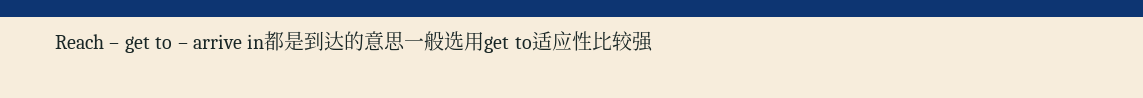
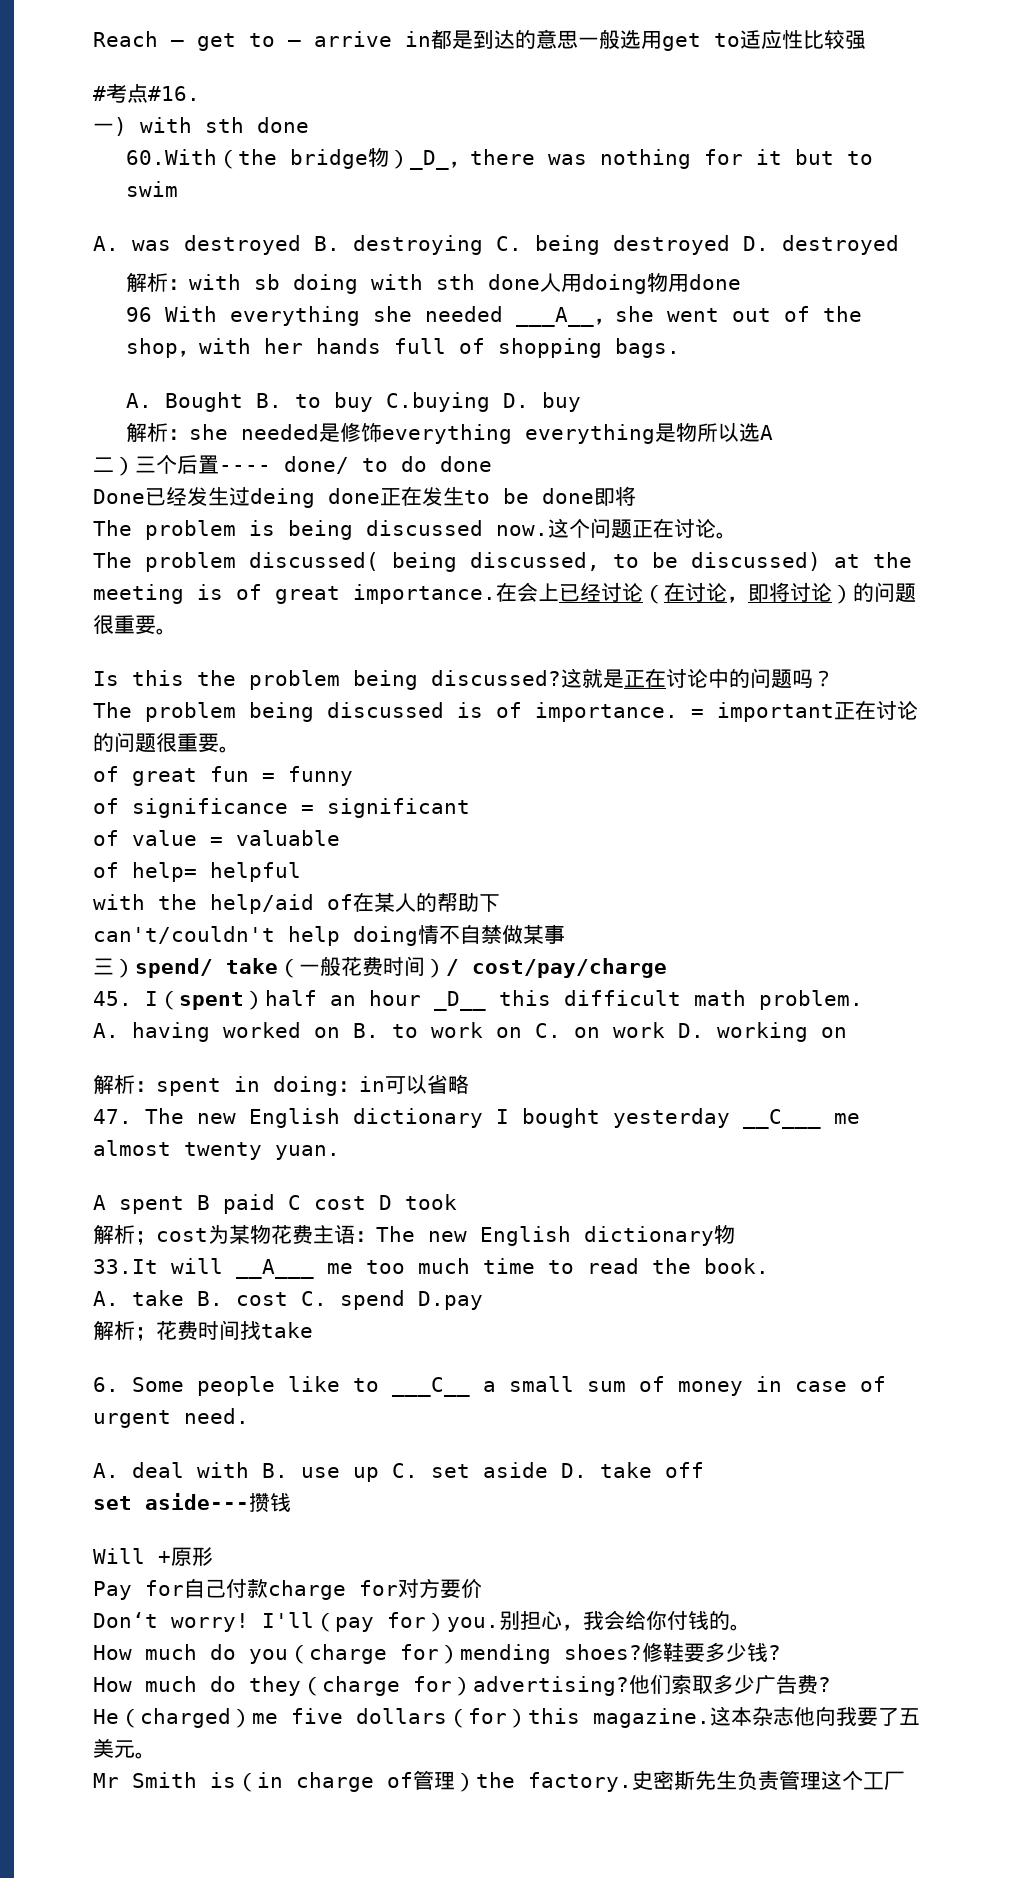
+ #考点#16.
+ 一) with sth done
+ 60.With（the bridge物）_D_，there was nothing for it but to swim
+ A. was destroyed B. destroying C. being destroyed D. destroyed
+ 解析：with sb doing with sth done人用doing物用done
+ 96 With everything she needed ___A__，she went out of the shop，with her hands full of shopping bags.
+ A. Bought B. to buy C.buying D. buy
+ 解析：she needed是修饰everything everything是物所以选A
+ 二）三个后置---- done/ to do done
+ Done已经发生过deing done正在发生to be done即将
+ The problem is being discussed now.这个问题正在讨论。
+ The problem discussed( being discussed, to be discussed) at the meeting is of great importance.在会上已经讨论（在讨论，即将讨论）的问题很重要。
+ Is this the problem being discussed?这就是正在讨论中的问题吗？
+ The problem being discussed is of importance. = important正在讨论的问题很重要。
+ of great fun = funny
+ of significance = significant
+ of value = valuable
+ of help= helpful
+ with the help/aid of在某人的帮助下
+ can't/couldn't help doing情不自禁做某事
+ 三）spend/ take（一般花费时间）/ cost/pay/charge
+ 45. I（spent）half an hour _D__ this difficult math problem.
+ A. having worked on B. to work on C. on work D. working on
+ 解析：spent in doing：in可以省略
+ 47. The new English dictionary I bought yesterday __C___ me almost twenty yuan.
+ A spent B paid C cost D took
+ 解析；cost为某物花费主语：The new English dictionary物
+ 33.It will __A___ me too much time to read the book.
+ A. take B. cost C. spend D.pay
+ 解析；花费时间找take
+ 6. Some people like to ___C__ a small sum of money in case of urgent need.
+ A. deal with B. use up C. set aside D. take off
+ set aside---攒钱
+ Will +原形
+ Pay for自己付款charge for对方要价
+ Don‘t worry! I'll（pay for）you.别担心，我会给你付钱的。
+ How much do you（charge for）mending shoes?修鞋要多少钱?
+ How much do they（charge for）advertising?他们索取多少广告费?
+ He（charged）me five dollars（for）this magazine.这本杂志他向我要了五美元。
+ Mr Smith is（in charge of管理）the factory.史密斯先生负责管理这个工厂

